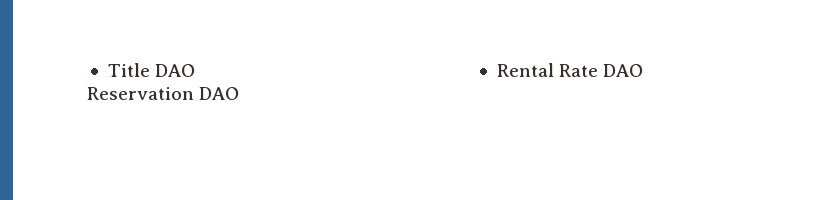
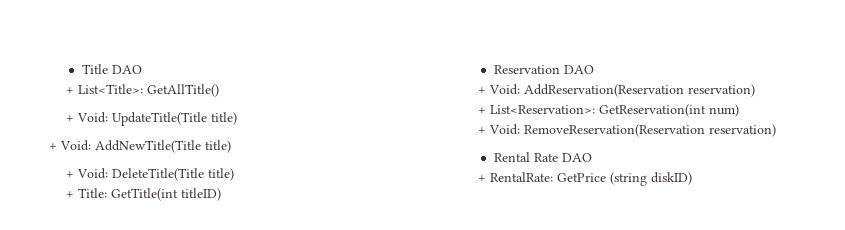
+ + List<Title>: GetAllTitle()
+ + Void: UpdateTitle(Title title)
+ + Void: AddNewTitle(Title title)
+ + Void: DeleteTitle(Title title)
+ + Title: GetTitle(int titleID)
  Reservation DAO
+ + Void: AddReservation(Reservation reservation)
+ + List<Reservation>: GetReservation(int num)
+ + Void: RemoveReservation(Reservation reservation)
  Rental Rate DAO
+ + RentalRate: GetPrice (string diskID)

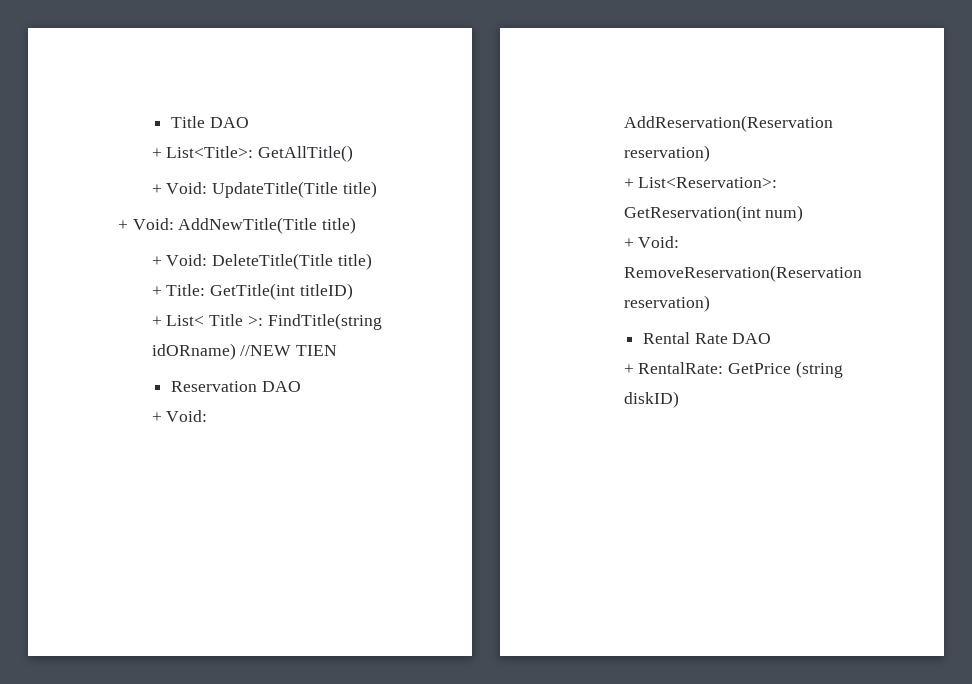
+ + List< Title >: FindTitle(string idORname) //NEW TIEN

